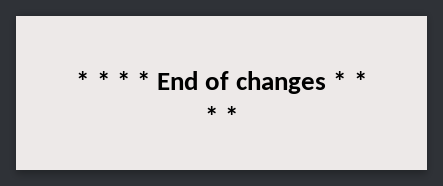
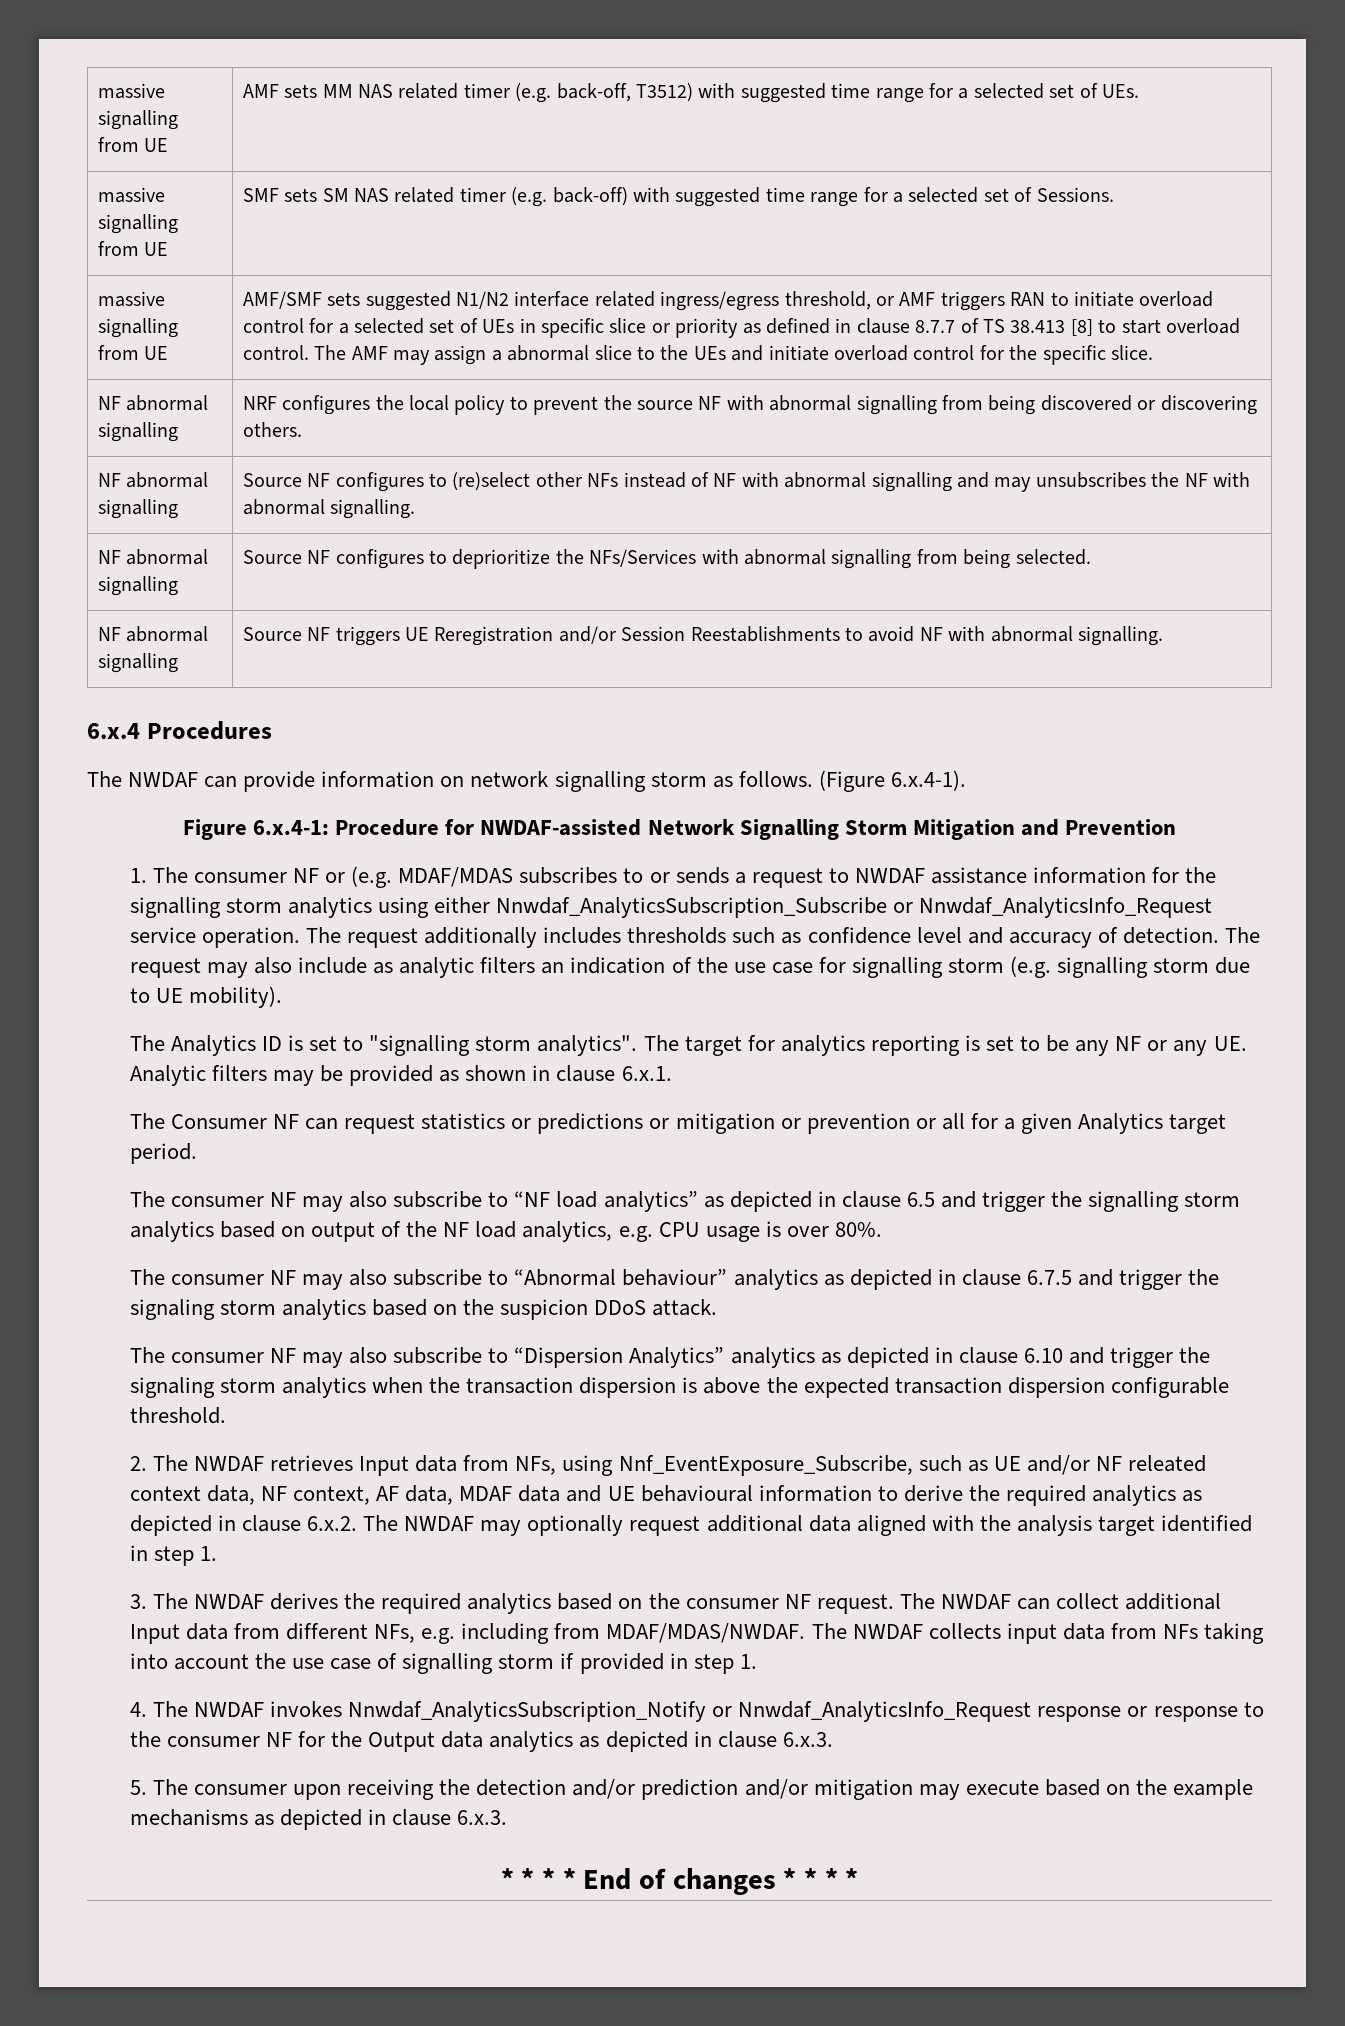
+ massive signalling from UE | AMF sets MM NAS related timer (e.g. back-off, T3512) with suggested time range for a selected set of UEs.
+ massive signalling from UE | SMF sets SM NAS related timer (e.g. back-off) with suggested time range for a selected set of Sessions.
+ massive signalling from UE | AMF/SMF sets suggested N1/N2 interface related ingress/egress threshold, or AMF triggers RAN to initiate overload control for a selected set of UEs in specific slice or priority as defined in clause 8.7.7 of TS 38.413 [8] to start overload control. The AMF may assign a abnormal slice to the UEs and initiate overload control for the specific slice.
+ NF abnormal signalling | NRF configures the local policy to prevent the source NF with abnormal signalling from being discovered or discovering others.
+ NF abnormal signalling | Source NF configures to (re)select other NFs instead of NF with abnormal signalling and may unsubscribes the NF with abnormal signalling.
+ NF abnormal signalling | Source NF configures to deprioritize the NFs/Services with abnormal signalling from being selected.
+ NF abnormal signalling | Source NF triggers UE Reregistration and/or Session Reestablishments to avoid NF with abnormal signalling.
+ 6.x.4 Procedures
+ The NWDAF can provide information on network signalling storm as follows. (Figure 6.x.4-1).
+ Figure 6.x.4-1: Procedure for NWDAF-assisted Network Signalling Storm Mitigation and Prevention
+ 1. The consumer NF or (e.g. MDAF/MDAS subscribes to or sends a request to NWDAF assistance information for the signalling storm analytics using either Nnwdaf_AnalyticsSubscription_Subscribe or Nnwdaf_AnalyticsInfo_Request service operation. The request additionally includes thresholds such as confidence level and accuracy of detection. The request may also include as analytic filters an indication of the use case for signalling storm (e.g. signalling storm due to UE mobility).
+ The Analytics ID is set to "signalling storm analytics". The target for analytics reporting is set to be any NF or any UE. Analytic filters may be provided as shown in clause 6.x.1.
+ The Consumer NF can request statistics or predictions or mitigation or prevention or all for a given Analytics target period.
+ The consumer NF may also subscribe to “NF load analytics” as depicted in clause 6.5 and trigger the signalling storm analytics based on output of the NF load analytics, e.g. CPU usage is over 80%.
+ The consumer NF may also subscribe to “Abnormal behaviour” analytics as depicted in clause 6.7.5 and trigger the signaling storm analytics based on the suspicion DDoS attack.
+ The consumer NF may also subscribe to “Dispersion Analytics” analytics as depicted in clause 6.10 and trigger the signaling storm analytics when the transaction dispersion is above the expected transaction dispersion configurable threshold.
+ 2. The NWDAF retrieves Input data from NFs, using Nnf_EventExposure_Subscribe, such as UE and/or NF releated context data, NF context, AF data, MDAF data and UE behavioural information to derive the required analytics as depicted in clause 6.x.2. The NWDAF may optionally request additional data aligned with the analysis target identified in step 1.
+ 3. The NWDAF derives the required analytics based on the consumer NF request. The NWDAF can collect additional Input data from different NFs, e.g. including from MDAF/MDAS/NWDAF. The NWDAF collects input data from NFs taking into account the use case of signalling storm if provided in step 1.
+ 4. The NWDAF invokes Nnwdaf_AnalyticsSubscription_Notify or Nnwdaf_AnalyticsInfo_Request response or response to the consumer NF for the Output data analytics as depicted in clause 6.x.3.
+ 5. The consumer upon receiving the detection and/or prediction and/or mitigation may execute based on the example mechanisms as depicted in clause 6.x.3.

